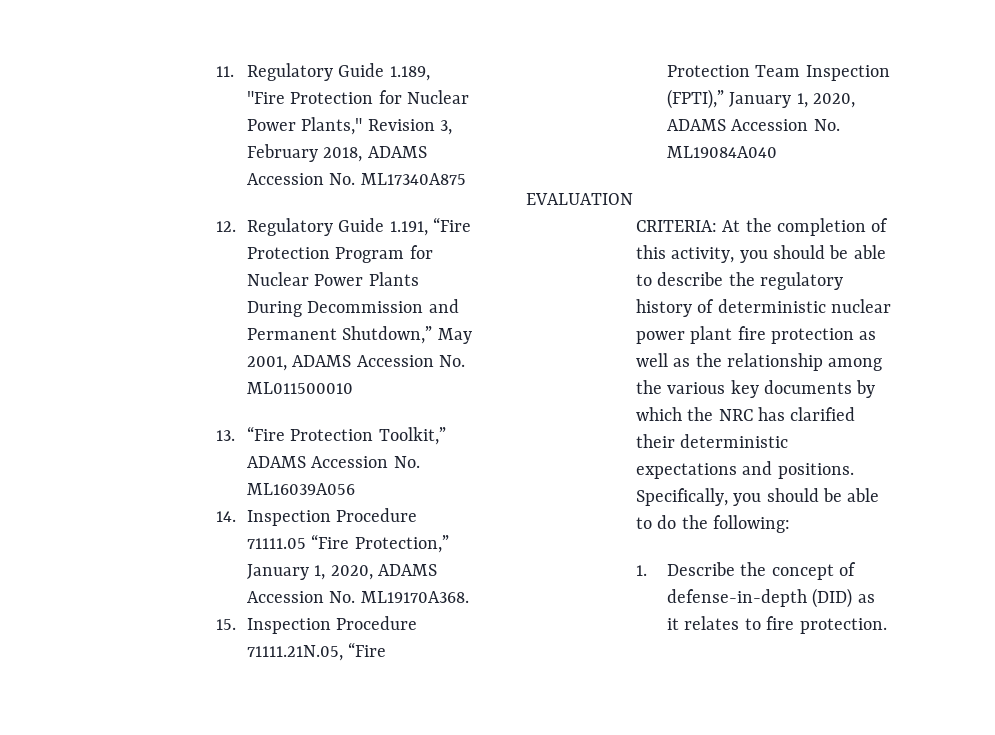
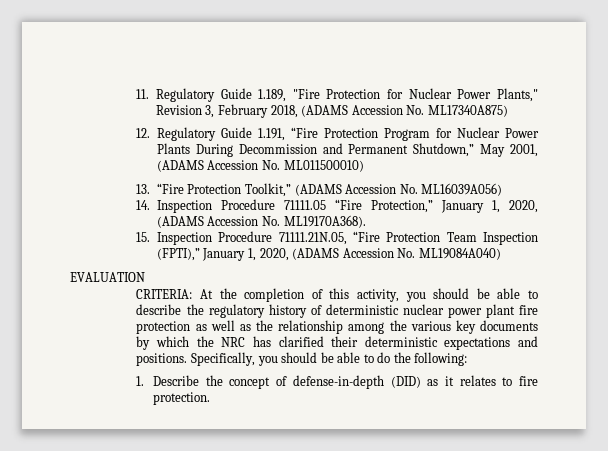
- 11. Regulatory Guide 1.189, "Fire Protection for Nuclear Power Plants," Revision 3, February 2018, ADAMS Accession No. ML17340A875
+ 11. Regulatory Guide 1.189, "Fire Protection for Nuclear Power Plants," Revision 3, February 2018, (ADAMS Accession No. ML17340A875)
- 12. Regulatory Guide 1.191, “Fire Protection Program for Nuclear Power Plants During Decommission and Permanent Shutdown,” May 2001, ADAMS Accession No. ML011500010
+ 12. Regulatory Guide 1.191, “Fire Protection Program for Nuclear Power Plants During Decommission and Permanent Shutdown,” May 2001, (ADAMS Accession No. ML011500010)
- 13. “Fire Protection Toolkit,” ADAMS Accession No. ML16039A056
+ 13. “Fire Protection Toolkit,” (ADAMS Accession No. ML16039A056)
- 14. Inspection Procedure 71111.05 “Fire Protection,” January 1, 2020, ADAMS Accession No. ML19170A368.
+ 14. Inspection Procedure 71111.05 “Fire Protection,” January 1, 2020, (ADAMS Accession No. ML19170A368).
- 15. Inspection Procedure 71111.21N.05, “Fire Protection Team Inspection (FPTI),” January 1, 2020, ADAMS Accession No. ML19084A040
+ 15. Inspection Procedure 71111.21N.05, “Fire Protection Team Inspection (FPTI),” January 1, 2020, (ADAMS Accession No. ML19084A040)

